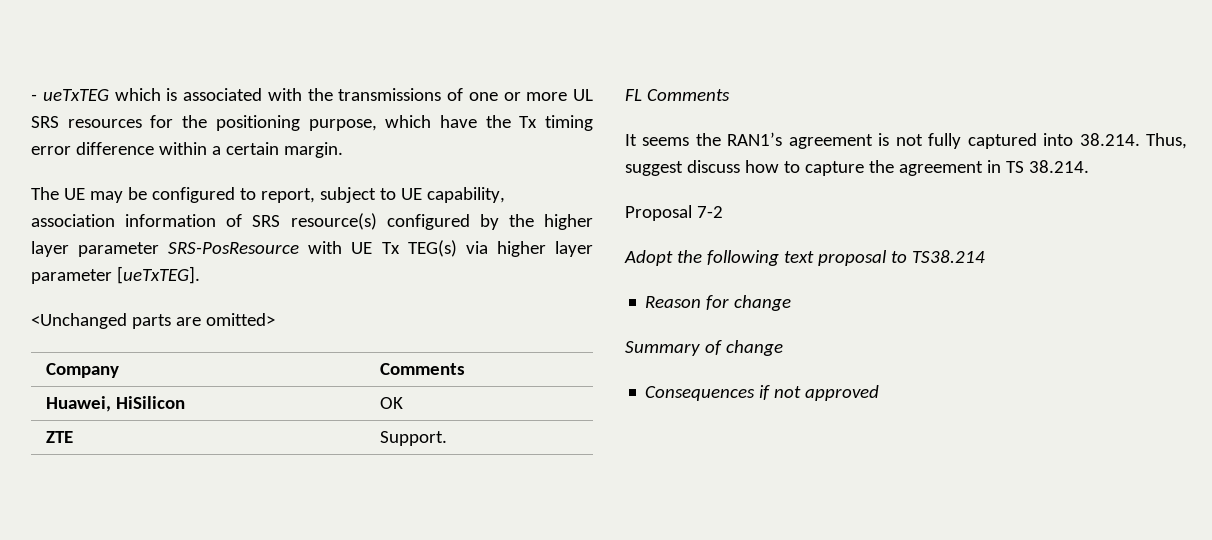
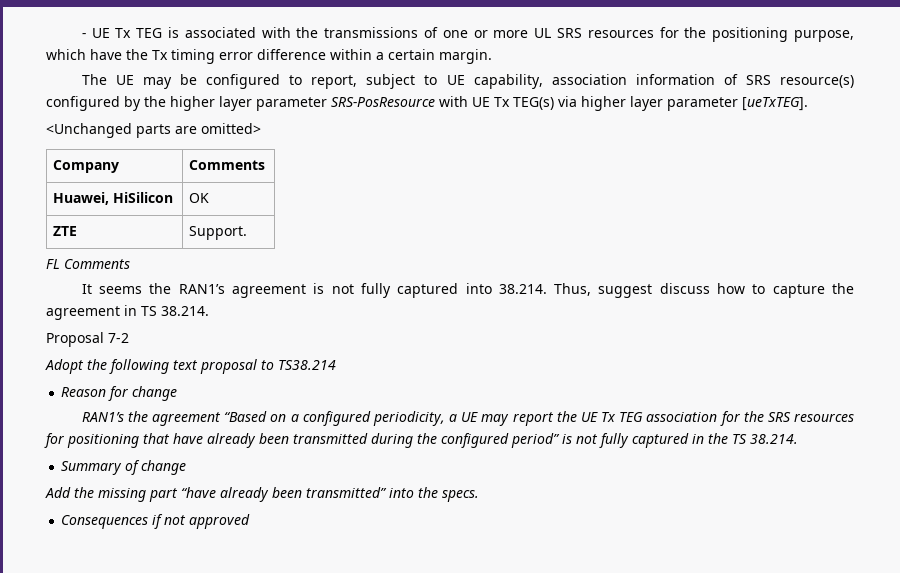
- - ueTxTEG which is associated with the transmissions of one or more UL SRS resources for the positioning purpose, which have the Tx timing error difference within a certain margin.
+ - UE Tx TEG is associated with the transmissions of one or more UL SRS resources for the positioning purpose, which have the Tx timing error difference within a certain margin.
+ RAN1’s the agreement “Based on a configured periodicity, a UE may report the UE Tx TEG association for the SRS resources for positioning that have already been transmitted during the configured period” is not fully captured in the TS 38.214.
  Summary of change
+ Add the missing part “have already been transmitted” into the specs.

